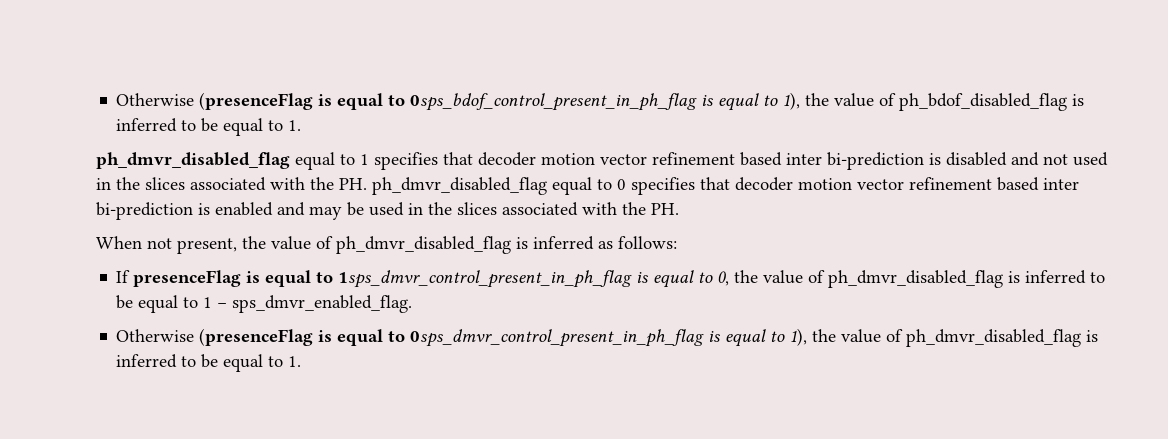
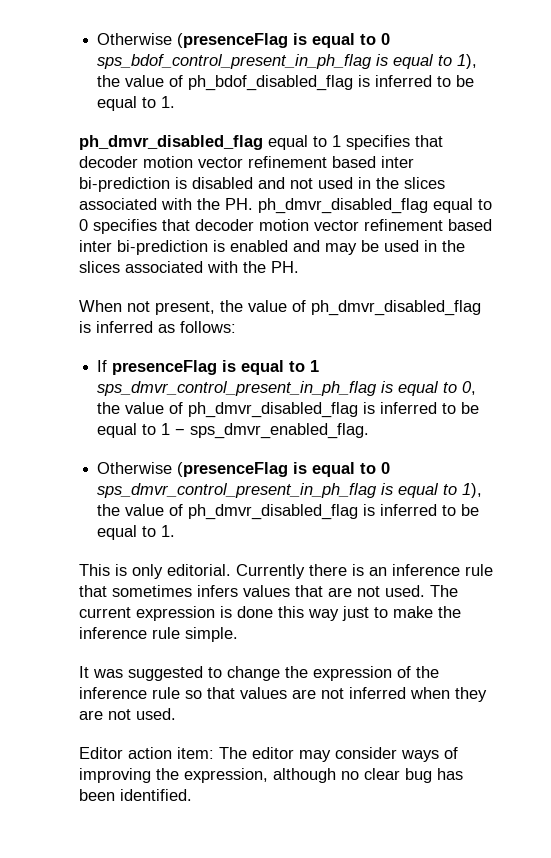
- Otherwise (presenceFlag is equal to 0sps_bdof_control_present_in_ph_flag is equal to 1), the value of ph_bdof_disabled_flag is inferred to be equal to 1.
+ Otherwise (presenceFlag is equal to 0 sps_bdof_control_present_in_ph_flag is equal to 1), the value of ph_bdof_disabled_flag is inferred to be equal to 1.
- If presenceFlag is equal to 1sps_dmvr_control_present_in_ph_flag is equal to 0, the value of ph_dmvr_disabled_flag is inferred to be equal to 1 − sps_dmvr_enabled_flag.
+ If presenceFlag is equal to 1 sps_dmvr_control_present_in_ph_flag is equal to 0, the value of ph_dmvr_disabled_flag is inferred to be equal to 1 − sps_dmvr_enabled_flag.
- Otherwise (presenceFlag is equal to 0sps_dmvr_control_present_in_ph_flag is equal to 1), the value of ph_dmvr_disabled_flag is inferred to be equal to 1.
+ Otherwise (presenceFlag is equal to 0 sps_dmvr_control_present_in_ph_flag is equal to 1), the value of ph_dmvr_disabled_flag is inferred to be equal to 1.
+ This is only editorial. Currently there is an inference rule that sometimes infers values that are not used. The current expression is done this way just to make the inference rule simple.
+ It was suggested to change the expression of the inference rule so that values are not inferred when they are not used.
+ Editor action item: The editor may consider ways of improving the expression, although no clear bug has been identified.

